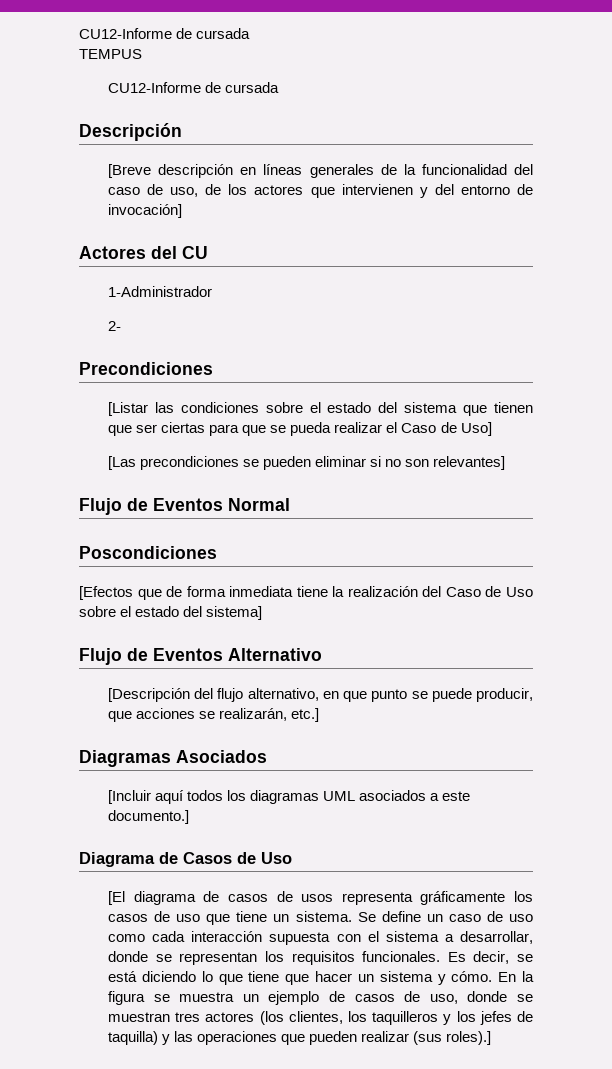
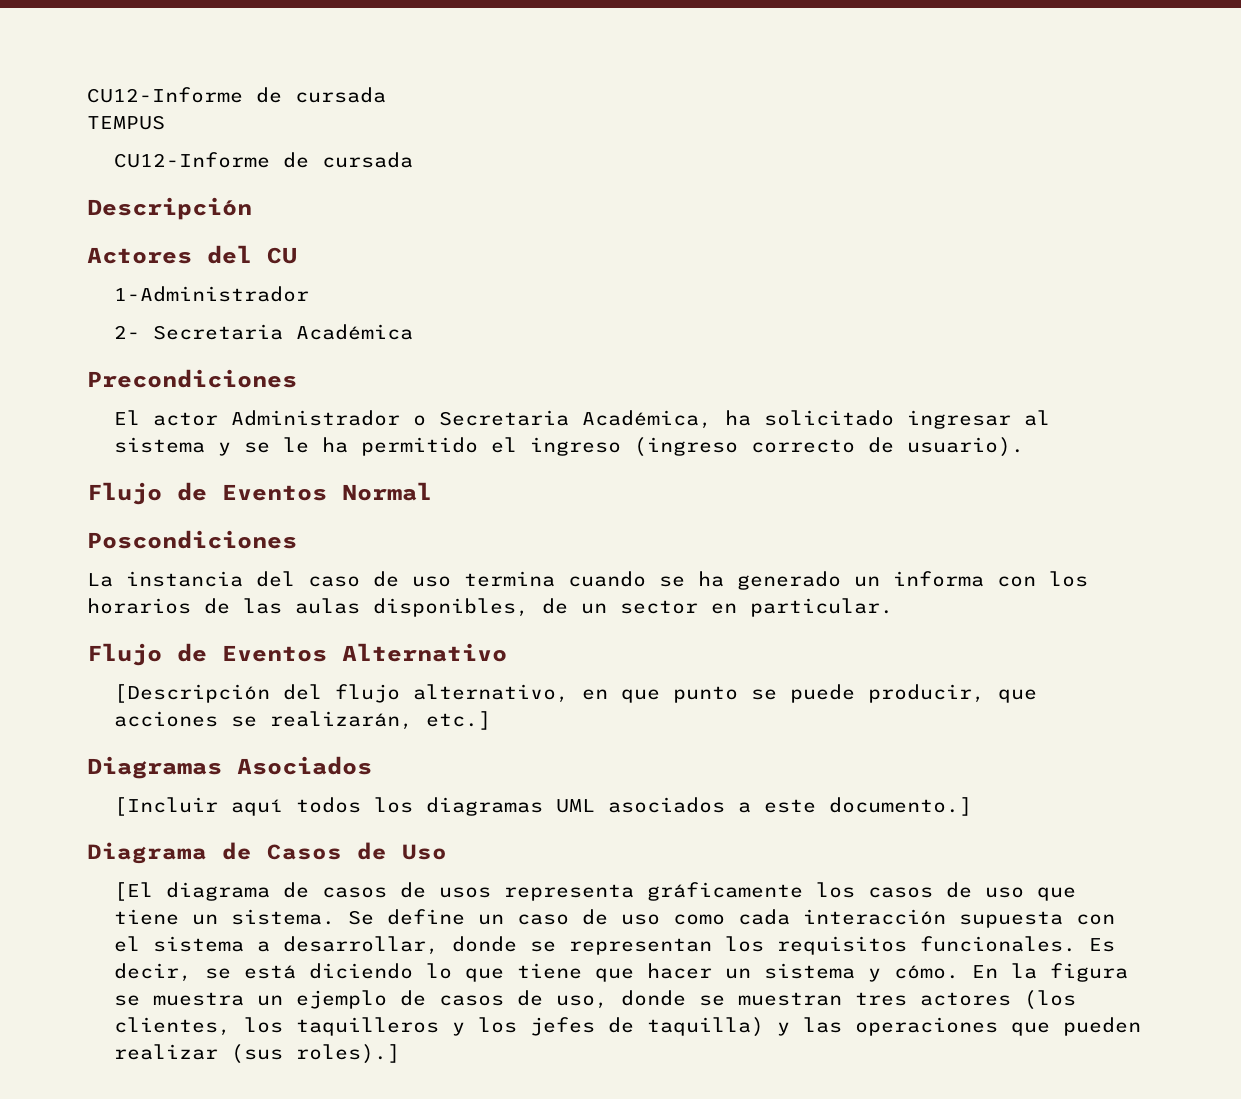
- [Breve descripción en líneas generales de la funcionalidad del caso de uso, de los actores que intervienen y del entorno de invocación]
- 2-
+ 2- Secretaria Académica
- [Listar las condiciones sobre el estado del sistema que tienen que ser ciertas para que se pueda realizar el Caso de Uso]
- [Las precondiciones se pueden eliminar si no son relevantes]
+ El actor Administrador o Secretaria Académica, ha solicitado ingresar al sistema y se le ha permitido el ingreso (ingreso correcto de usuario).
- [Efectos que de forma inmediata tiene la realización del Caso de Uso sobre el estado del sistema]
+ La instancia del caso de uso termina cuando se ha generado un informa con los horarios de las aulas disponibles, de un sector en particular.

